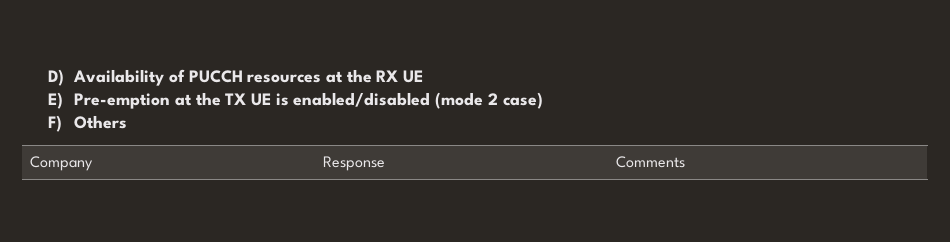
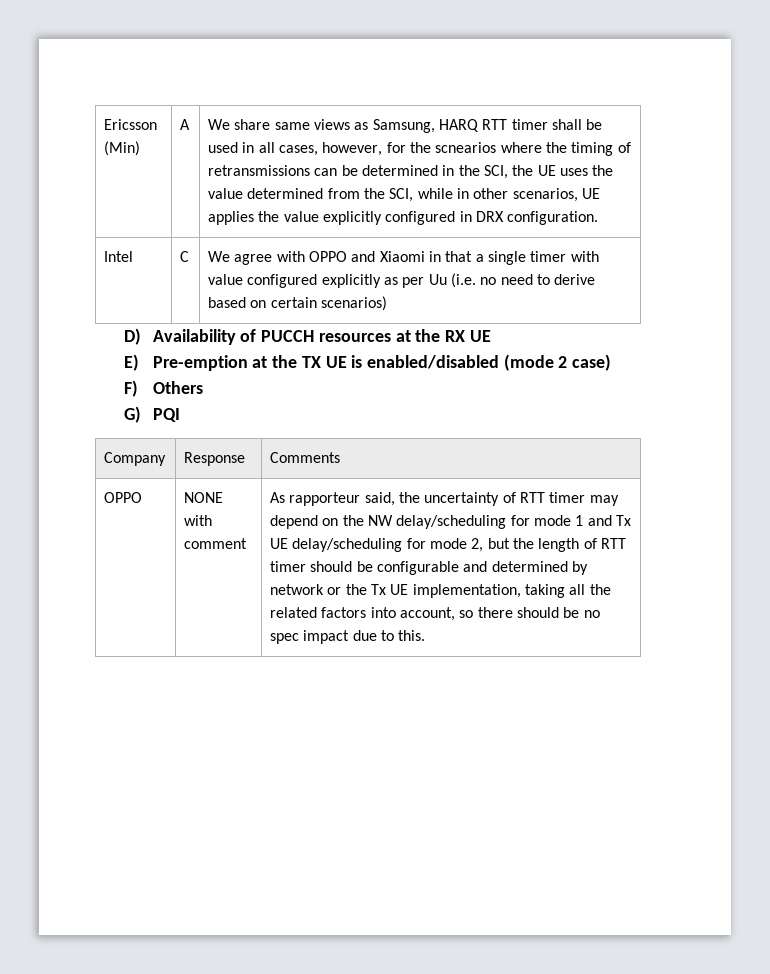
+ Ericsson (Min) | A | We share same views as Samsung, HARQ RTT timer shall be used in all cases, however, for the scnearios where the timing of retransmissions can be determined in the SCI, the UE uses the value determined from the SCI, while in other scenarios, UE applies the value explicitly configured in DRX configuration.
+ Intel | C | We agree with OPPO and Xiaomi in that a single timer with value configured explicitly as per Uu (i.e. no need to derive based on certain scenarios)
+ G) PQI
+ OPPO | NONE with comment | As rapporteur said, the uncertainty of RTT timer may depend on the NW delay/scheduling for mode 1 and Tx UE delay/scheduling for mode 2, but the length of RTT timer should be configurable and determined by network or the Tx UE implementation, taking all the related factors into account, so there should be no spec impact due to this.

